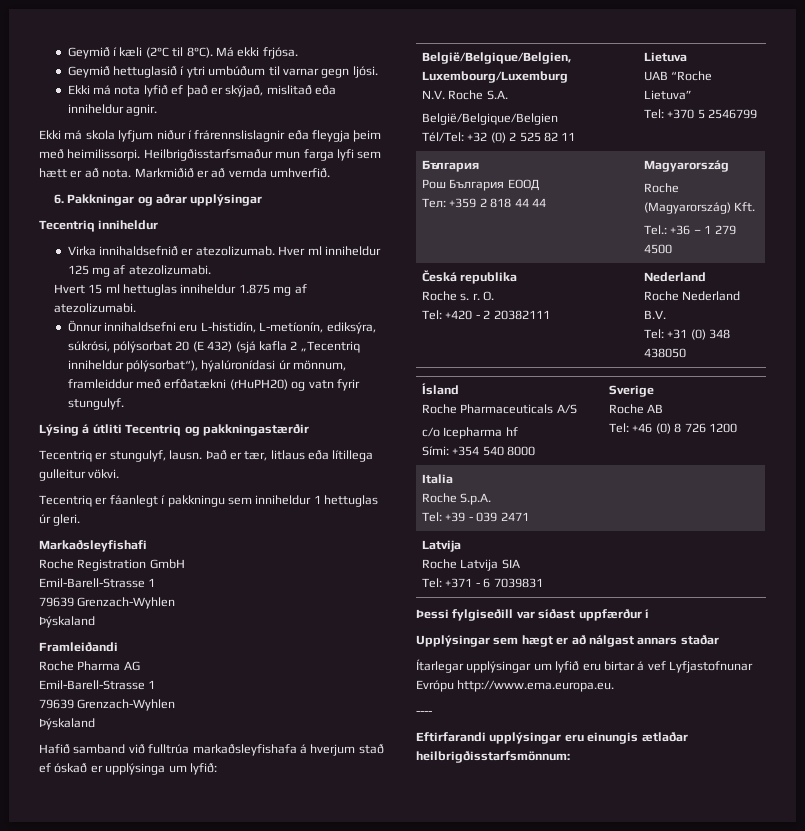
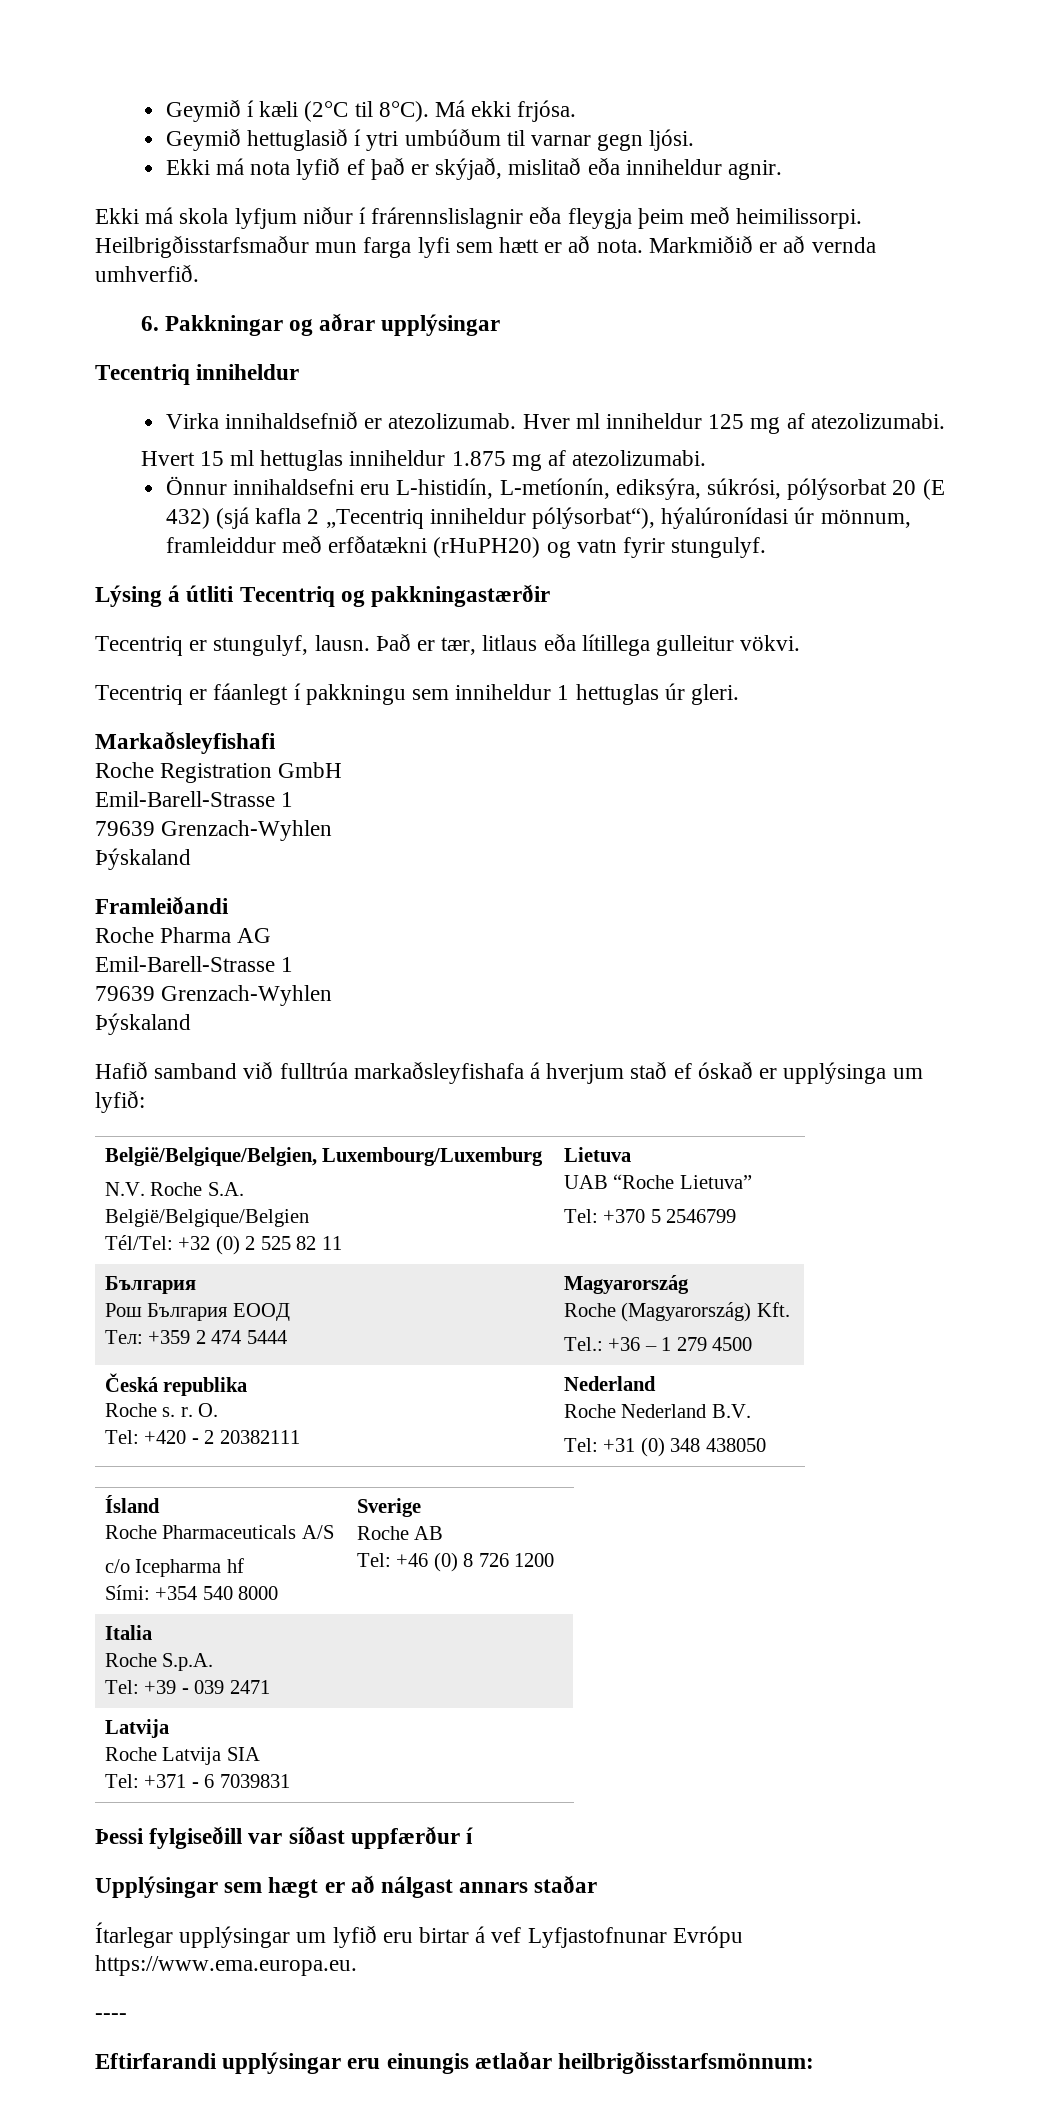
  België/Belgique/Belgien, Luxembourg/Luxemburg
  N.V. Roche S.A.
  België/Belgique/Belgien
  Tél/Tel: +32 (0) 2 525 82 11 | Lietuva
  UAB “Roche Lietuva”
  Tel: +370 5 2546799
  България
  Рош България ЕООД
- Тел: +359 2 818 44 44 | Magyarország
+ Тел: +359 2 474 5444 | Magyarország
- Ítarlegar upplýsingar um lyfið eru birtar á vef Lyfjastofnunar Evrópu http://www.ema.europa.eu.
+ Ítarlegar upplýsingar um lyfið eru birtar á vef Lyfjastofnunar Evrópu https://www.ema.europa.eu.

